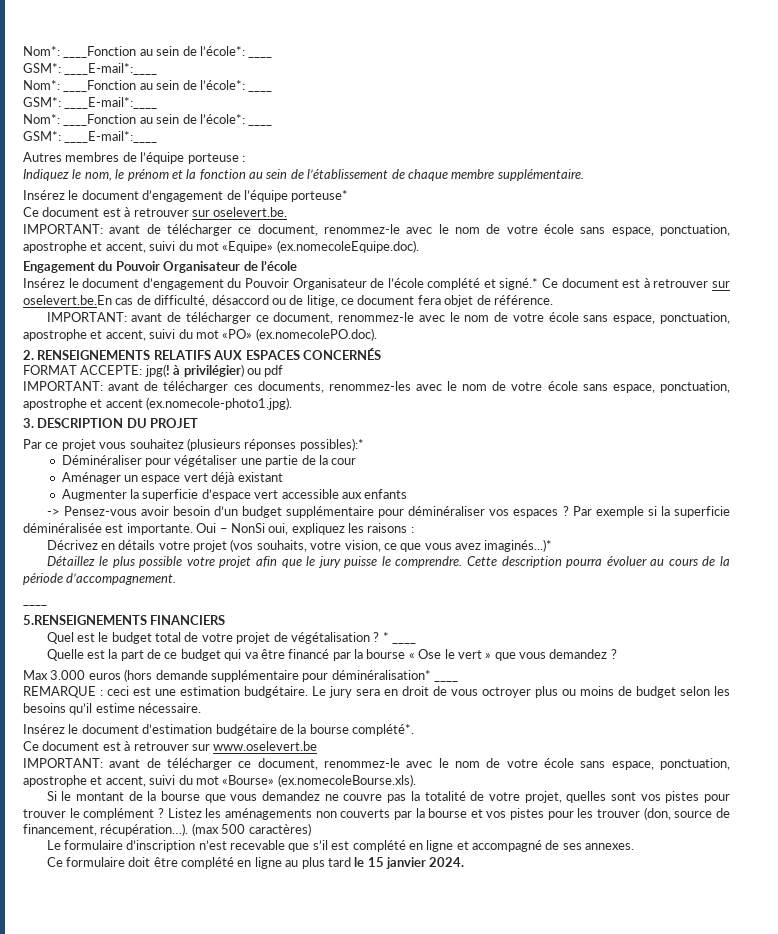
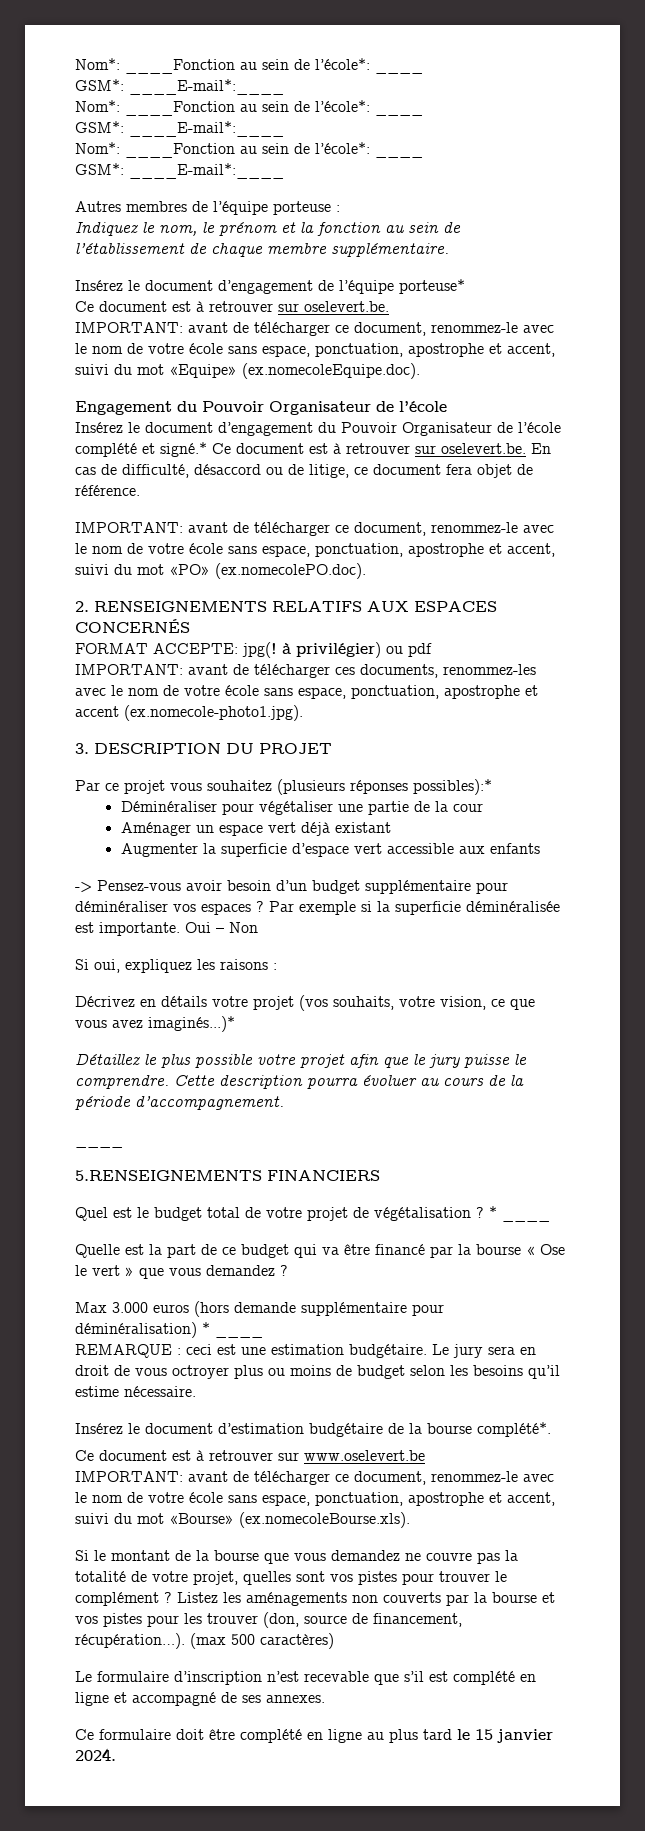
- Insérez le document d’engagement du Pouvoir Organisateur de l’école complété et signé.* Ce document est à retrouver sur oselevert.be.En cas de difficulté, désaccord ou de litige, ce document fera objet de référence.
+ Insérez le document d’engagement du Pouvoir Organisateur de l’école complété et signé.* Ce document est à retrouver sur oselevert.be. En cas de difficulté, désaccord ou de litige, ce document fera objet de référence.
- Oui – NonSi oui, expliquez les raisons :
+ Oui – Non
+ Si oui, expliquez les raisons :
- Max 3.000 euros (hors demande supplémentaire pour déminéralisation* ____
+ Max 3.000 euros (hors demande supplémentaire pour déminéralisation) * ____

